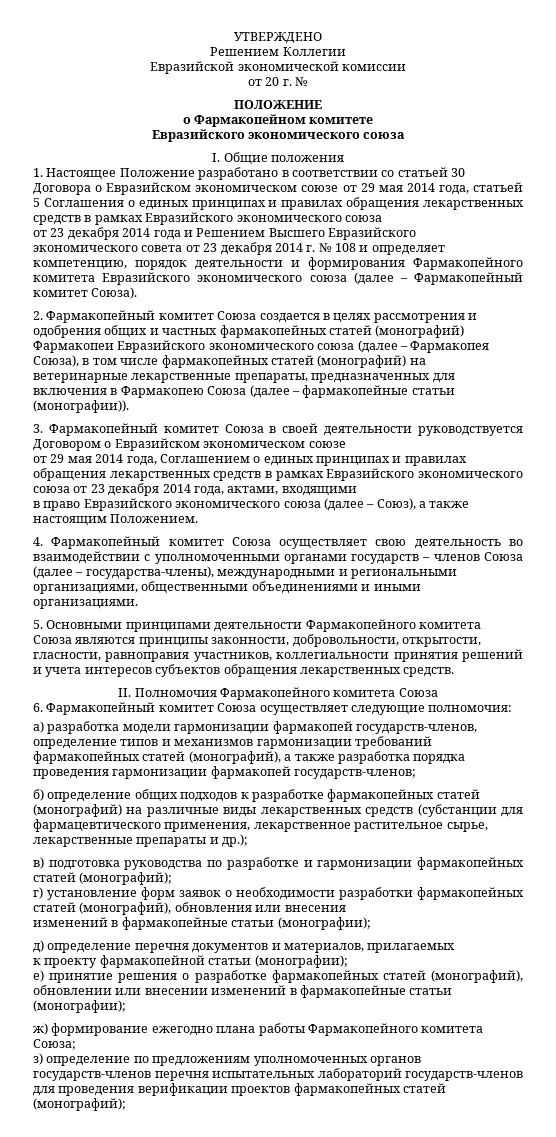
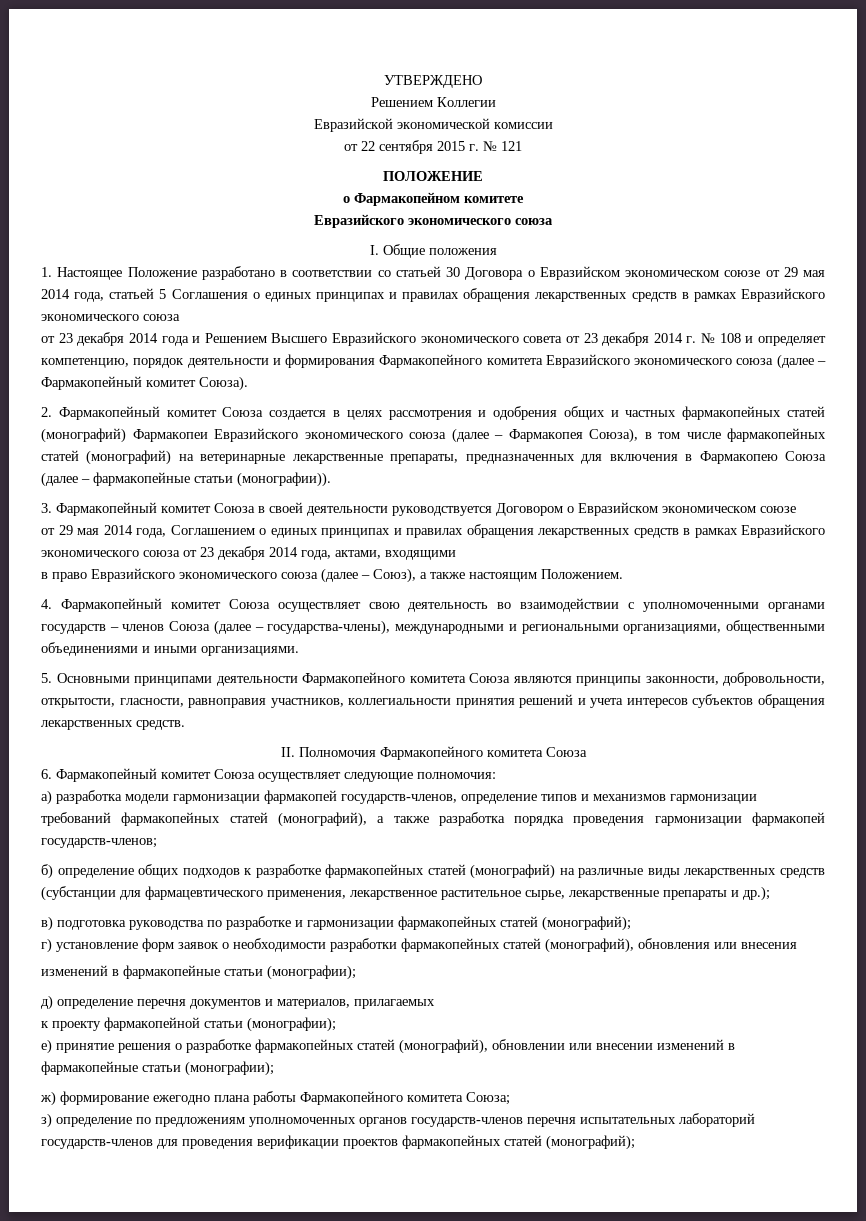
- от 20 г. №
+ от 22 сентября 2015 г. № 121

